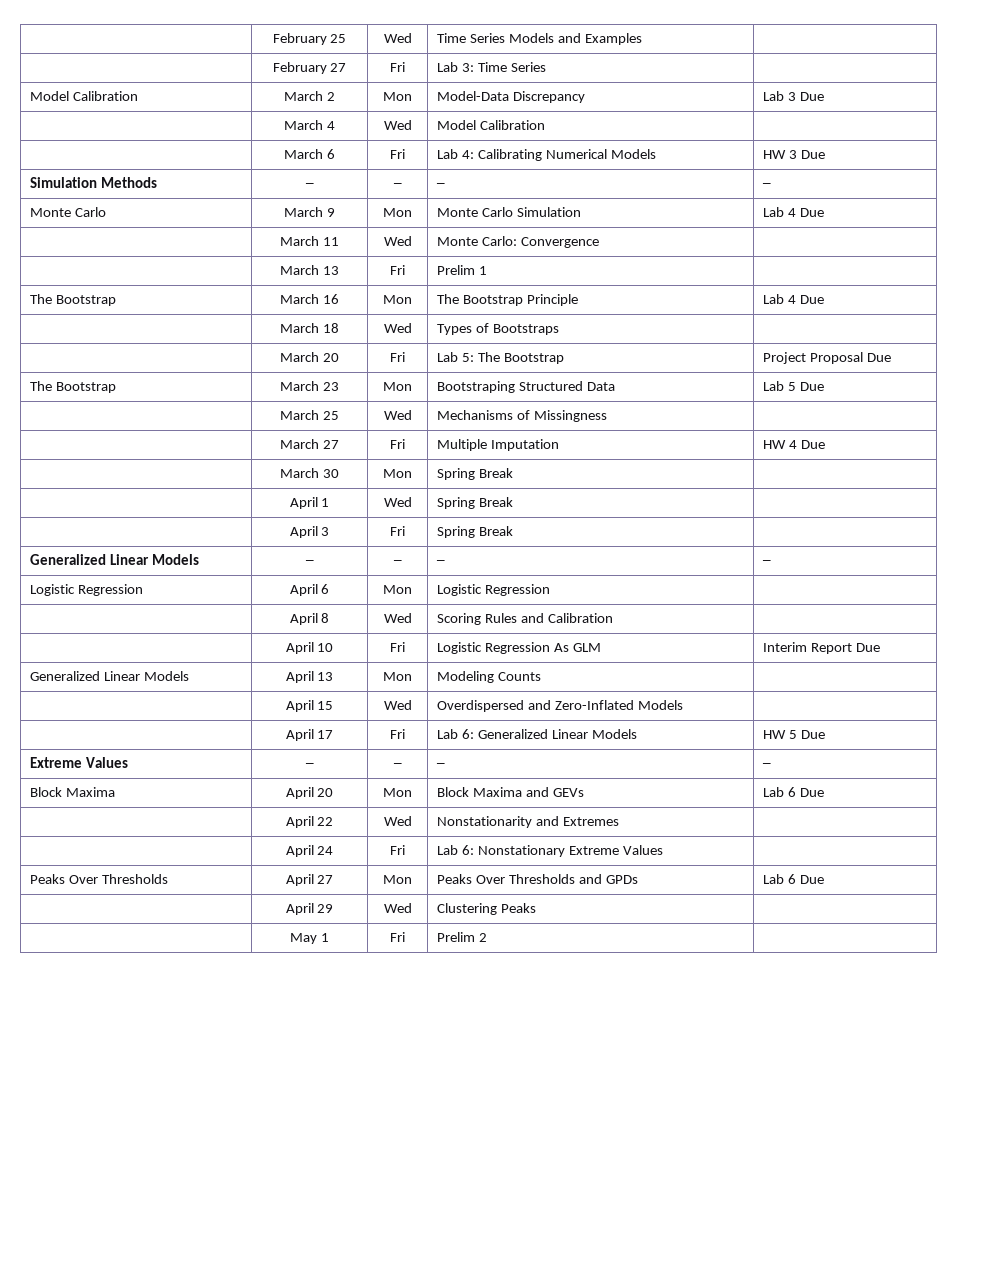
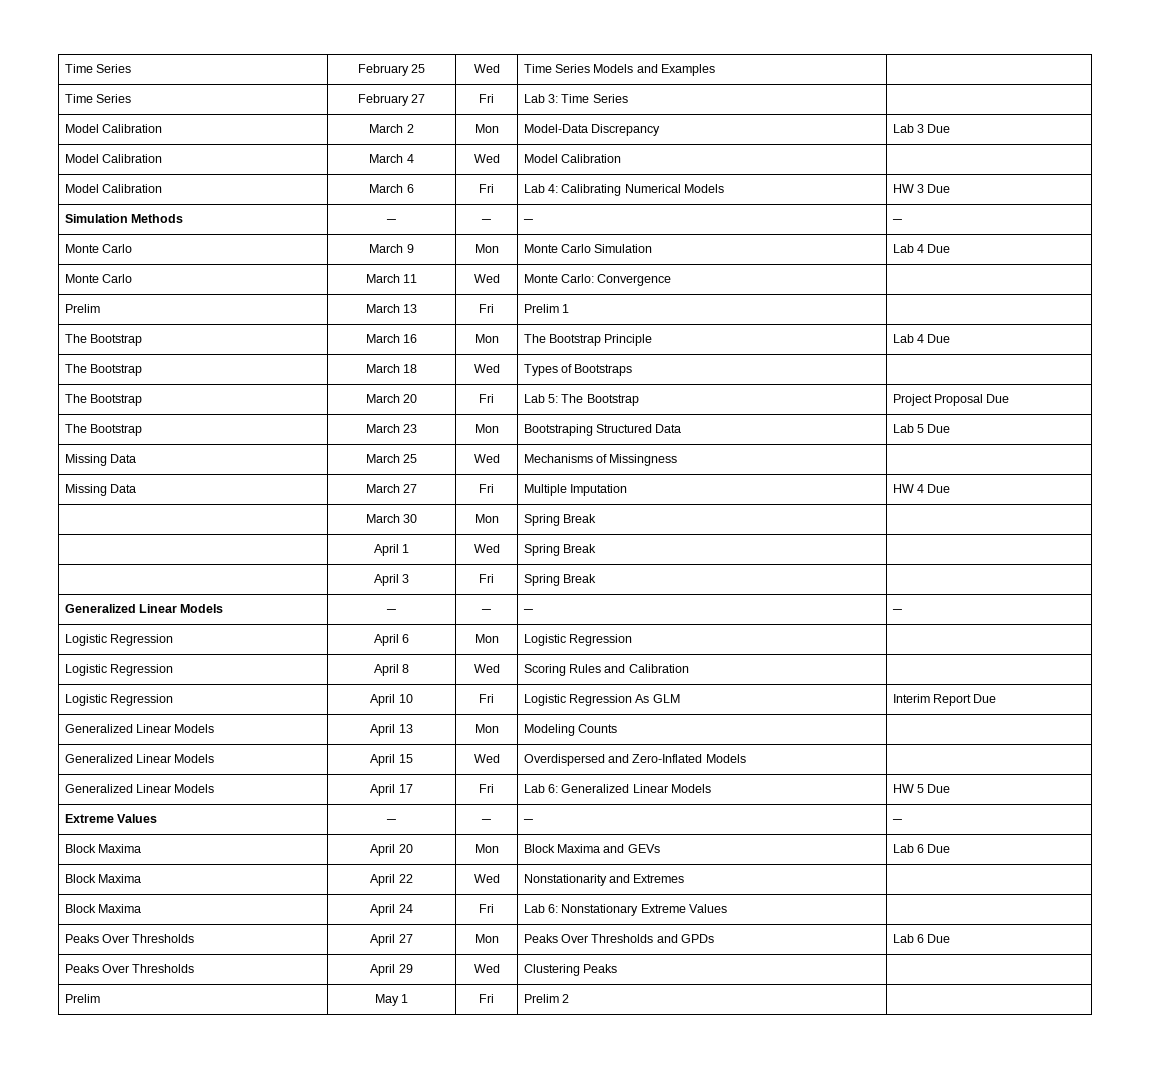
- | February 25 | Wed | Time Series Models and Examples |
+ Time Series | February 25 | Wed | Time Series Models and Examples |
- | February 27 | Fri | Lab 3: Time Series |
+ Time Series | February 27 | Fri | Lab 3: Time Series |
- | March 4 | Wed | Model Calibration |
+ Model Calibration | March 4 | Wed | Model Calibration |
- | March 6 | Fri | Lab 4: Calibrating Numerical Models | HW 3 Due
+ Model Calibration | March 6 | Fri | Lab 4: Calibrating Numerical Models | HW 3 Due
- | March 11 | Wed | Monte Carlo: Convergence |
+ Monte Carlo | March 11 | Wed | Monte Carlo: Convergence |
- | March 13 | Fri | Prelim 1 |
+ Prelim | March 13 | Fri | Prelim 1 |
- | March 18 | Wed | Types of Bootstraps |
+ The Bootstrap | March 18 | Wed | Types of Bootstraps |
- | March 20 | Fri | Lab 5: The Bootstrap | Project Proposal Due
+ The Bootstrap | March 20 | Fri | Lab 5: The Bootstrap | Project Proposal Due
- | March 25 | Wed | Mechanisms of Missingness |
+ Missing Data | March 25 | Wed | Mechanisms of Missingness |
- | March 27 | Fri | Multiple Imputation | HW 4 Due
+ Missing Data | March 27 | Fri | Multiple Imputation | HW 4 Due
- | April 8 | Wed | Scoring Rules and Calibration |
+ Logistic Regression | April 8 | Wed | Scoring Rules and Calibration |
- | April 10 | Fri | Logistic Regression As GLM | Interim Report Due
+ Logistic Regression | April 10 | Fri | Logistic Regression As GLM | Interim Report Due
- | April 15 | Wed | Overdispersed and Zero-Inflated Models |
+ Generalized Linear Models | April 15 | Wed | Overdispersed and Zero-Inflated Models |
- | April 17 | Fri | Lab 6: Generalized Linear Models | HW 5 Due
+ Generalized Linear Models | April 17 | Fri | Lab 6: Generalized Linear Models | HW 5 Due
- | April 22 | Wed | Nonstationarity and Extremes |
+ Block Maxima | April 22 | Wed | Nonstationarity and Extremes |
- | April 24 | Fri | Lab 6: Nonstationary Extreme Values |
+ Block Maxima | April 24 | Fri | Lab 6: Nonstationary Extreme Values |
- | April 29 | Wed | Clustering Peaks |
+ Peaks Over Thresholds | April 29 | Wed | Clustering Peaks |
- | May 1 | Fri | Prelim 2 |
+ Prelim | May 1 | Fri | Prelim 2 |

